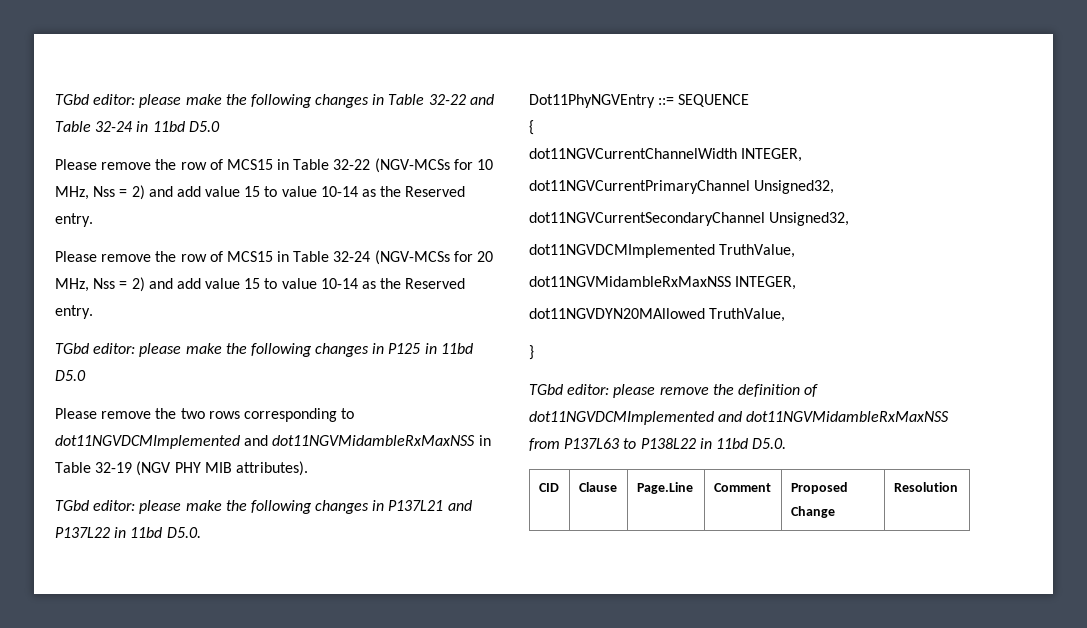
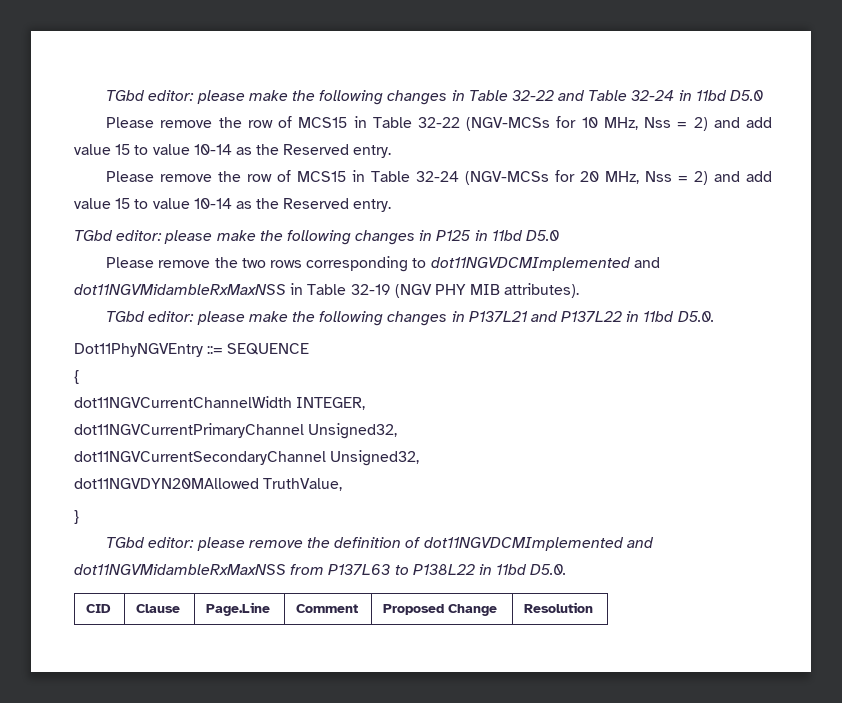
- dot11NGVDCMImplemented TruthValue,
- dot11NGVMidambleRxMaxNSS INTEGER,

